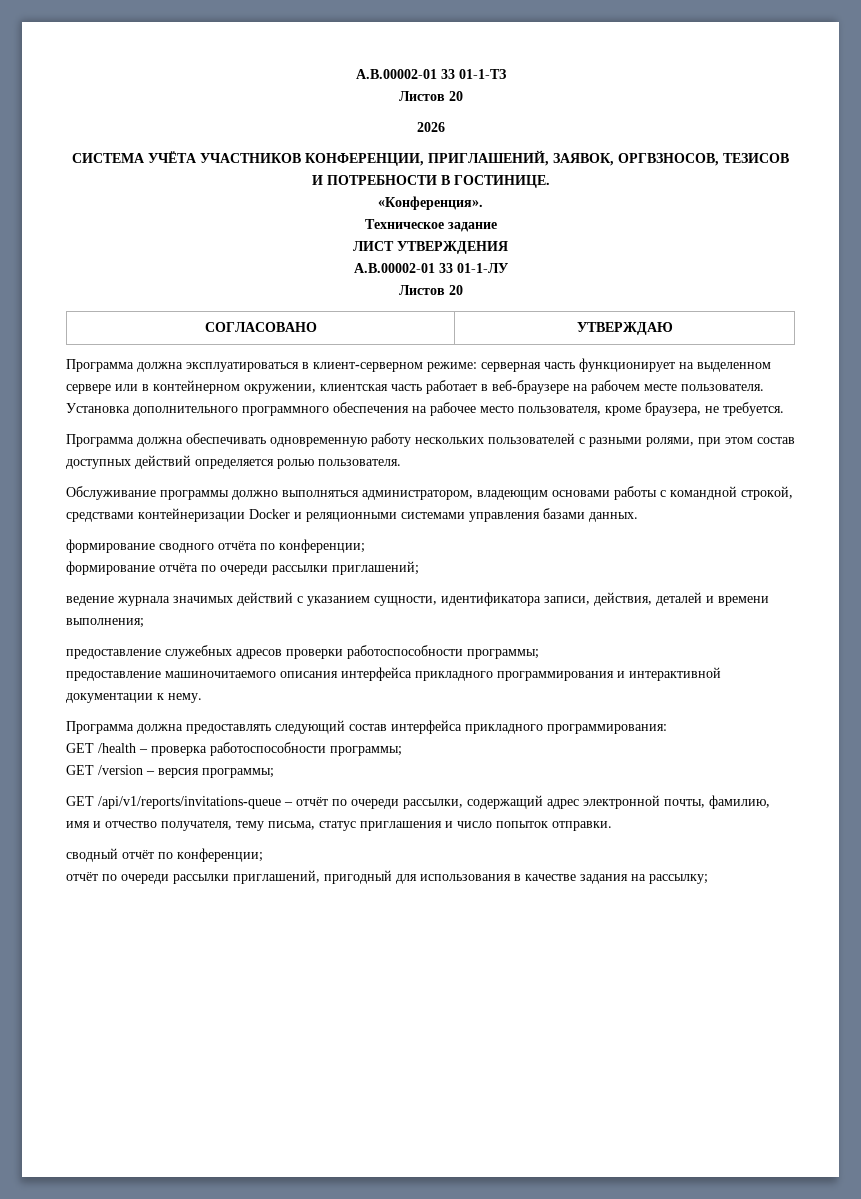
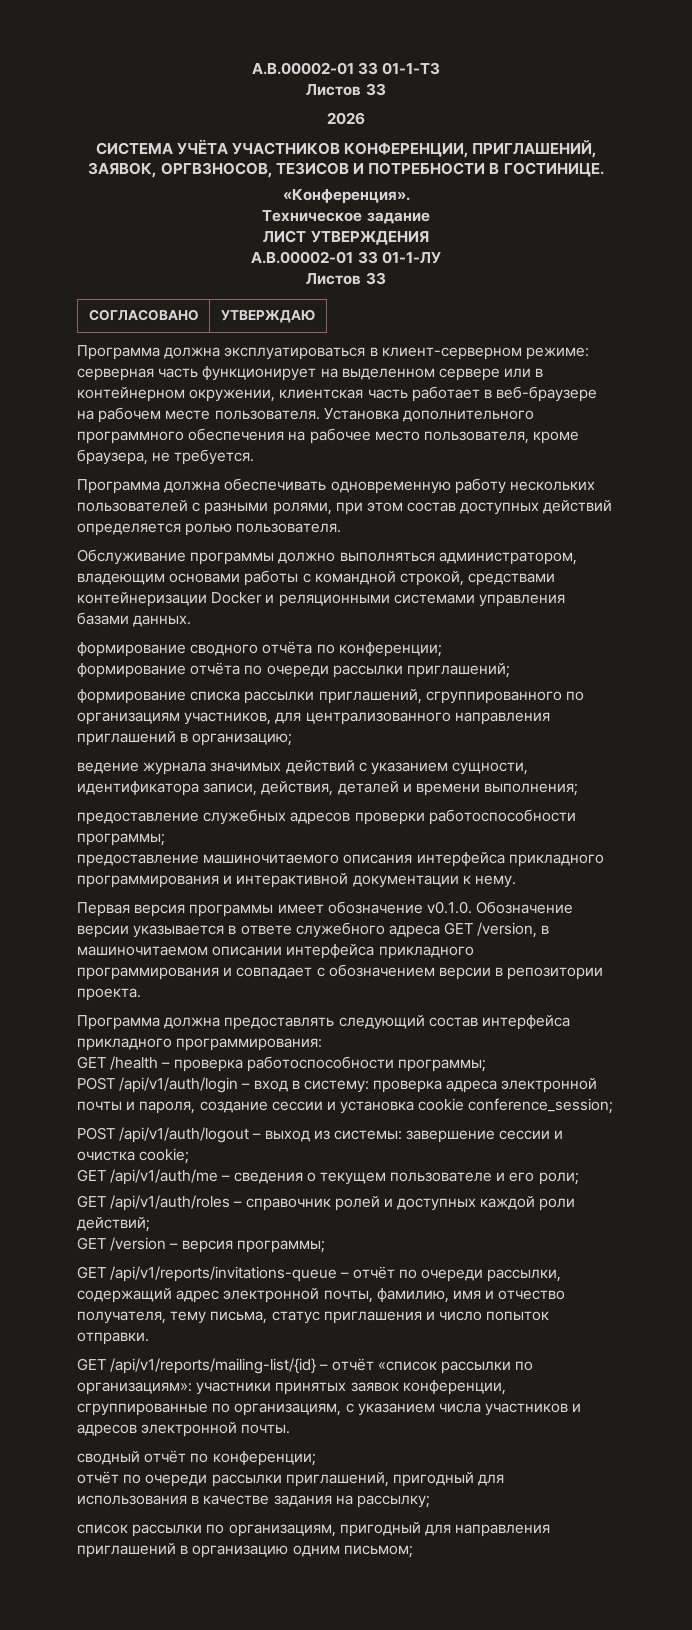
  А.В.00002-01 33 01-1-ТЗ
- Листов 20
+ Листов 33
  А.В.00002-01 33 01-1-ЛУ
- Листов 20
+ Листов 33
+ формирование списка рассылки приглашений, сгруппированного по организациям участников, для централизованного направления приглашений в организацию;
+ Первая версия программы имеет обозначение v0.1.0. Обозначение версии указывается в ответе служебного адреса GET /version, в машиночитаемом описании интерфейса прикладного программирования и совпадает с обозначением версии в репозитории проекта.
+ POST /api/v1/auth/login – вход в систему: проверка адреса электронной почты и пароля, создание сессии и установка cookie conference_session;
+ POST /api/v1/auth/logout – выход из системы: завершение сессии и очистка cookie;
+ GET /api/v1/auth/me – сведения о текущем пользователе и его роли;
+ GET /api/v1/auth/roles – справочник ролей и доступных каждой роли действий;
+ GET /api/v1/reports/mailing-list/{id} – отчёт «список рассылки по организациям»: участники принятых заявок конференции, сгруппированные по организациям, с указанием числа участников и адресов электронной почты.
+ список рассылки по организациям, пригодный для направления приглашений в организацию одним письмом;

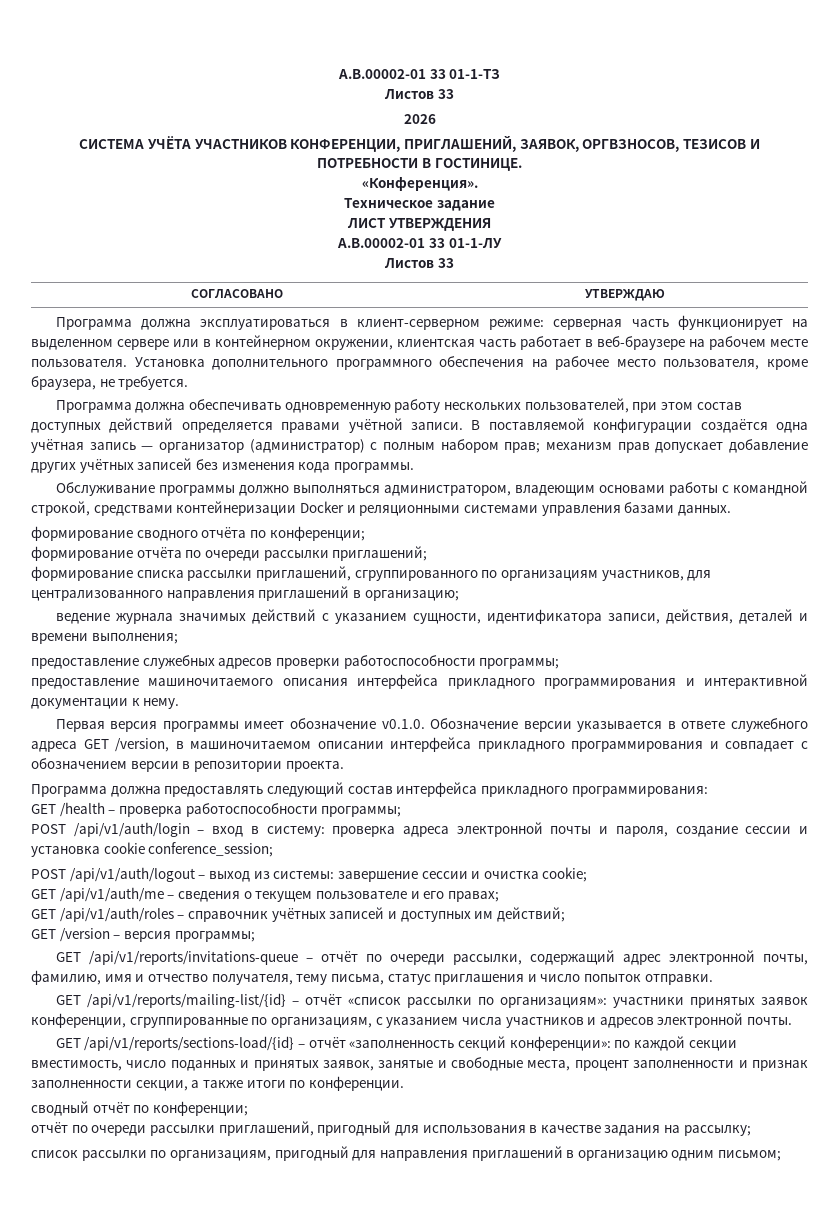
- Программа должна обеспечивать одновременную работу нескольких пользователей с разными ролями, при этом состав доступных действий определяется ролью пользователя.
+ Программа должна обеспечивать одновременную работу нескольких пользователей, при этом состав доступных действий определяется правами учётной записи. В поставляемой конфигурации создаётся одна учётная запись — организатор (администратор) с полным набором прав; механизм прав допускает добавление других учётных записей без изменения кода программы.
- GET /api/v1/auth/me – сведения о текущем пользователе и его роли;
+ GET /api/v1/auth/me – сведения о текущем пользователе и его правах;
- GET /api/v1/auth/roles – справочник ролей и доступных каждой роли действий;
+ GET /api/v1/auth/roles – справочник учётных записей и доступных им действий;
+ GET /api/v1/reports/sections-load/{id} – отчёт «заполненность секций конференции»: по каждой секции вместимость, число поданных и принятых заявок, занятые и свободные места, процент заполненности и признак заполненности секции, а также итоги по конференции.

